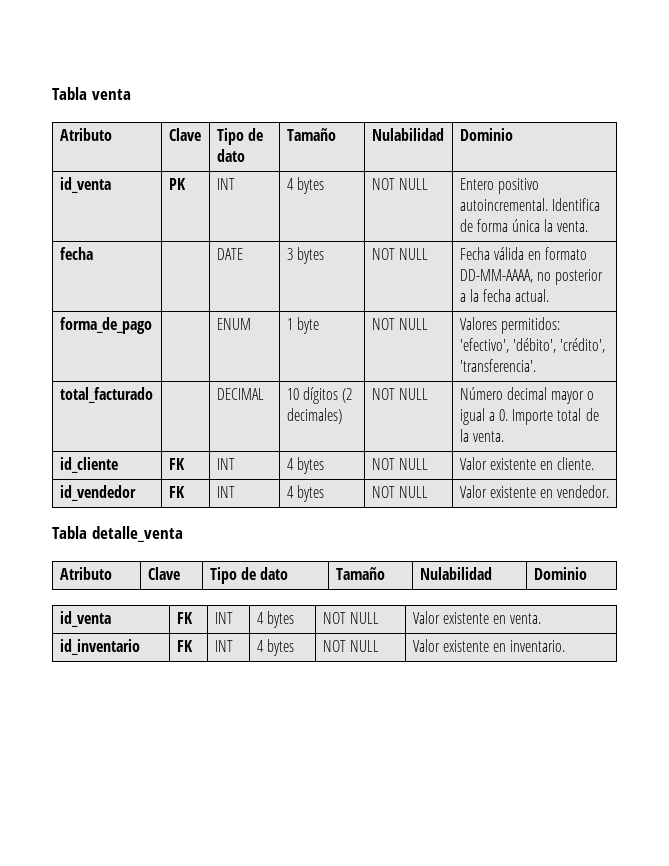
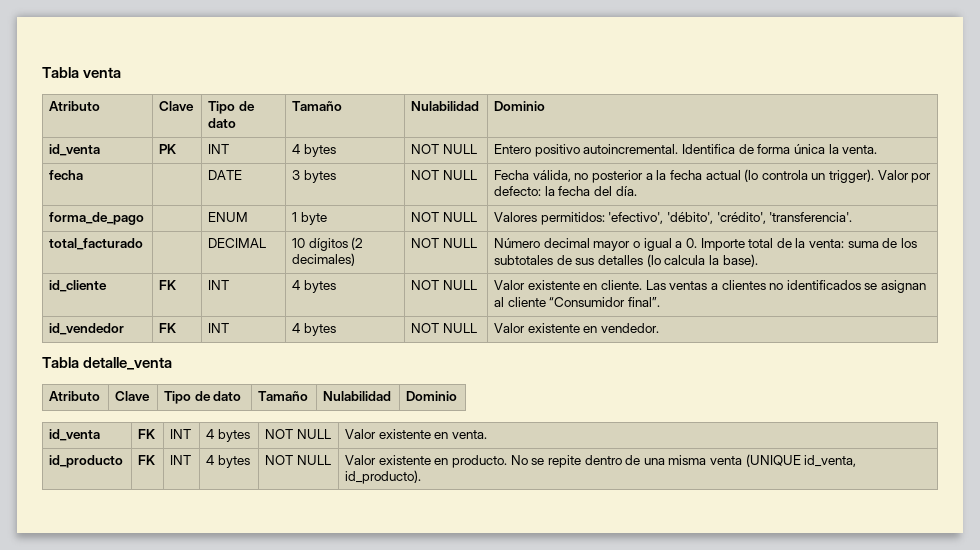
- fecha | | DATE | 3 bytes | NOT NULL | Fecha válida en formato DD-MM-AAAA, no posterior a la fecha actual.
+ fecha | | DATE | 3 bytes | NOT NULL | Fecha válida, no posterior a la fecha actual (lo controla un trigger). Valor por defecto: la fecha del día.
- total_facturado | | DECIMAL | 10 dígitos (2 decimales) | NOT NULL | Número decimal mayor o igual a 0. Importe total de la venta.
+ total_facturado | | DECIMAL | 10 dígitos (2 decimales) | NOT NULL | Número decimal mayor o igual a 0. Importe total de la venta: suma de los subtotales de sus detalles (lo calcula la base).
- id_cliente | FK | INT | 4 bytes | NOT NULL | Valor existente en cliente.
+ id_cliente | FK | INT | 4 bytes | NOT NULL | Valor existente en cliente. Las ventas a clientes no identificados se asignan al cliente “Consumidor final”.
- id_inventario | FK | INT | 4 bytes | NOT NULL | Valor existente en inventario.
+ id_producto | FK | INT | 4 bytes | NOT NULL | Valor existente en producto. No se repite dentro de una misma venta (UNIQUE id_venta, id_producto).

